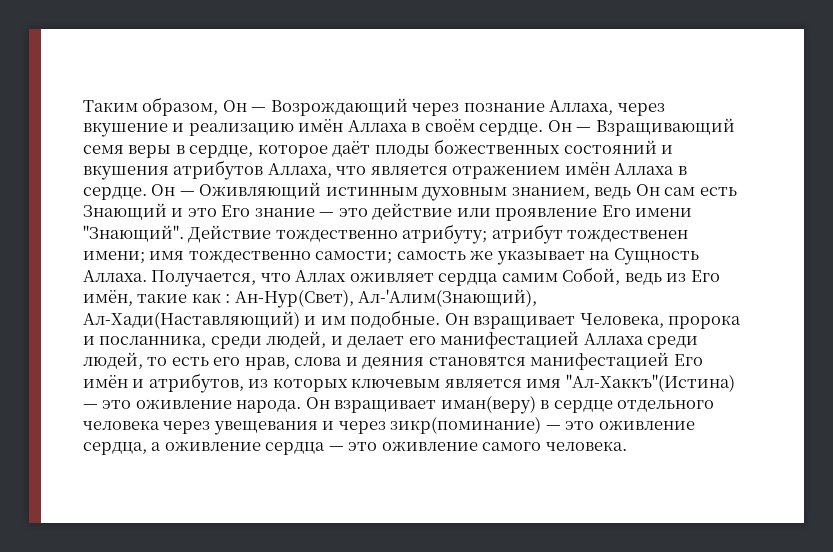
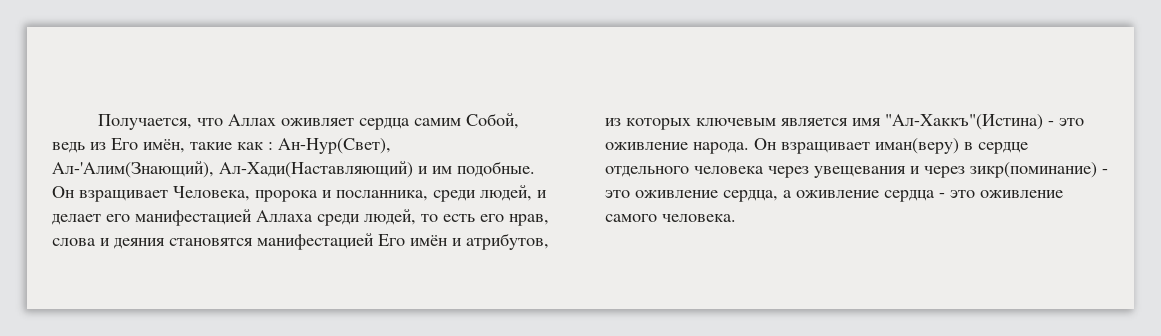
- Таким образом, Он — Возрождающий через познание Аллаха, через вкушение и реализацию имён Аллаха в своём сердце. Он — Взращивающий семя веры в сердце, которое даёт плоды божественных состояний и вкушения атрибутов Аллаха, что является отражением имён Аллаха в сердце. Он — Оживляющий истинным духовным знанием, ведь Он сам есть Знающий и это Его знание — это действие или проявление Его имени "Знающий". Действие тождественно атрибуту; атрибут тождественен имени; имя тождественно самости; самость же указывает на Сущность Аллаха.
- Он взращивает Человека, пророка и посланника, среди людей, и делает его манифестацией Аллаха среди людей, то есть его нрав, слова и деяния становятся манифестацией Его имён и атрибутов, из которых ключевым является имя "Ал-Хаккъ"(Истина) — это оживление народа.
+ Он взращивает Человека, пророка и посланника, среди людей, и делает его манифестацией Аллаха среди людей, то есть его нрав, слова и деяния становятся манифестацией Его имён и атрибутов, из которых ключевым является имя "Ал-Хаккъ"(Истина) - это оживление народа.
- Он взращивает иман(веру) в сердце отдельного человека через увещевания и через зикр(поминание) — это оживление сердца, а оживление сердца — это оживление самого человека.
+ Он взращивает иман(веру) в сердце отдельного человека через увещевания и через зикр(поминание) - это оживление сердца, а оживление сердца - это оживление самого человека.

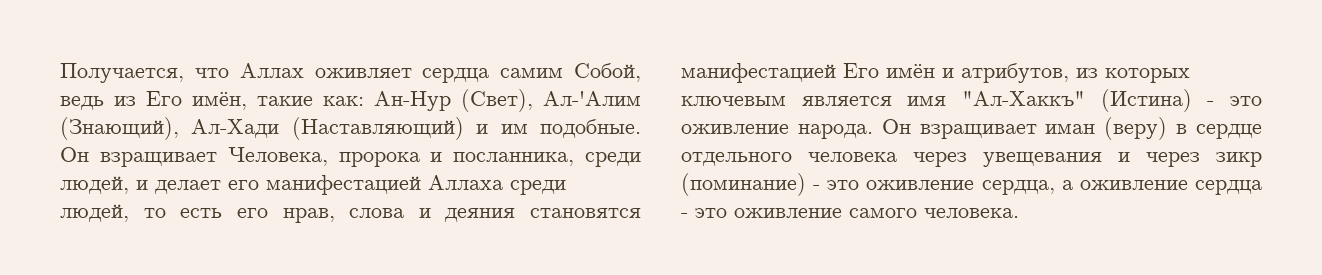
- Получается, что Аллах оживляет сердца самим Собой, ведь из Его имён, такие как : Ан-Нур(Свет), Ал-'Алим(Знающий), Ал-Хади(Наставляющий) и им подобные.
+ Получается, что Аллах оживляет сердца самим Собой, ведь из Его имён, такие как: Ан-Нур (Свет), Ал-'Алим (Знающий), Ал-Хади (Наставляющий) и им подобные.
- Он взращивает Человека, пророка и посланника, среди людей, и делает его манифестацией Аллаха среди людей, то есть его нрав, слова и деяния становятся манифестацией Его имён и атрибутов, из которых ключевым является имя "Ал-Хаккъ"(Истина) - это оживление народа.
+ Он взращивает Человека, пророка и посланника, среди людей, и делает его манифестацией Аллаха среди людей, то есть его нрав, слова и деяния становятся манифестацией Его имён и атрибутов, из которых ключевым является имя "Ал-Хаккъ" (Истина) - это оживление народа.
- Он взращивает иман(веру) в сердце отдельного человека через увещевания и через зикр(поминание) - это оживление сердца, а оживление сердца - это оживление самого человека.
+ Он взращивает иман (веру) в сердце отдельного человека через увещевания и через зикр (поминание) - это оживление сердца, а оживление сердца - это оживление самого человека.

